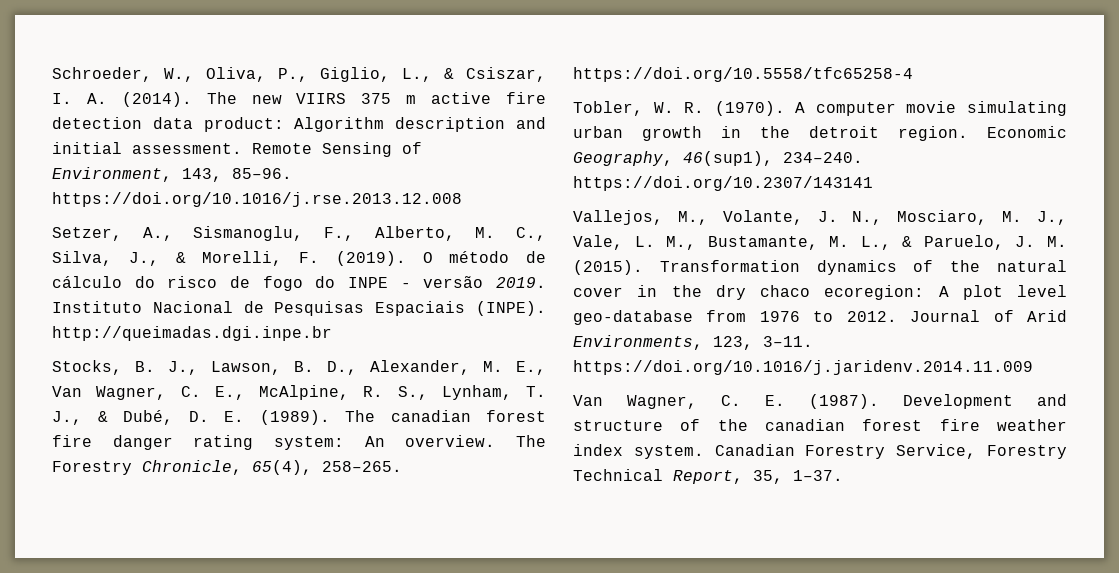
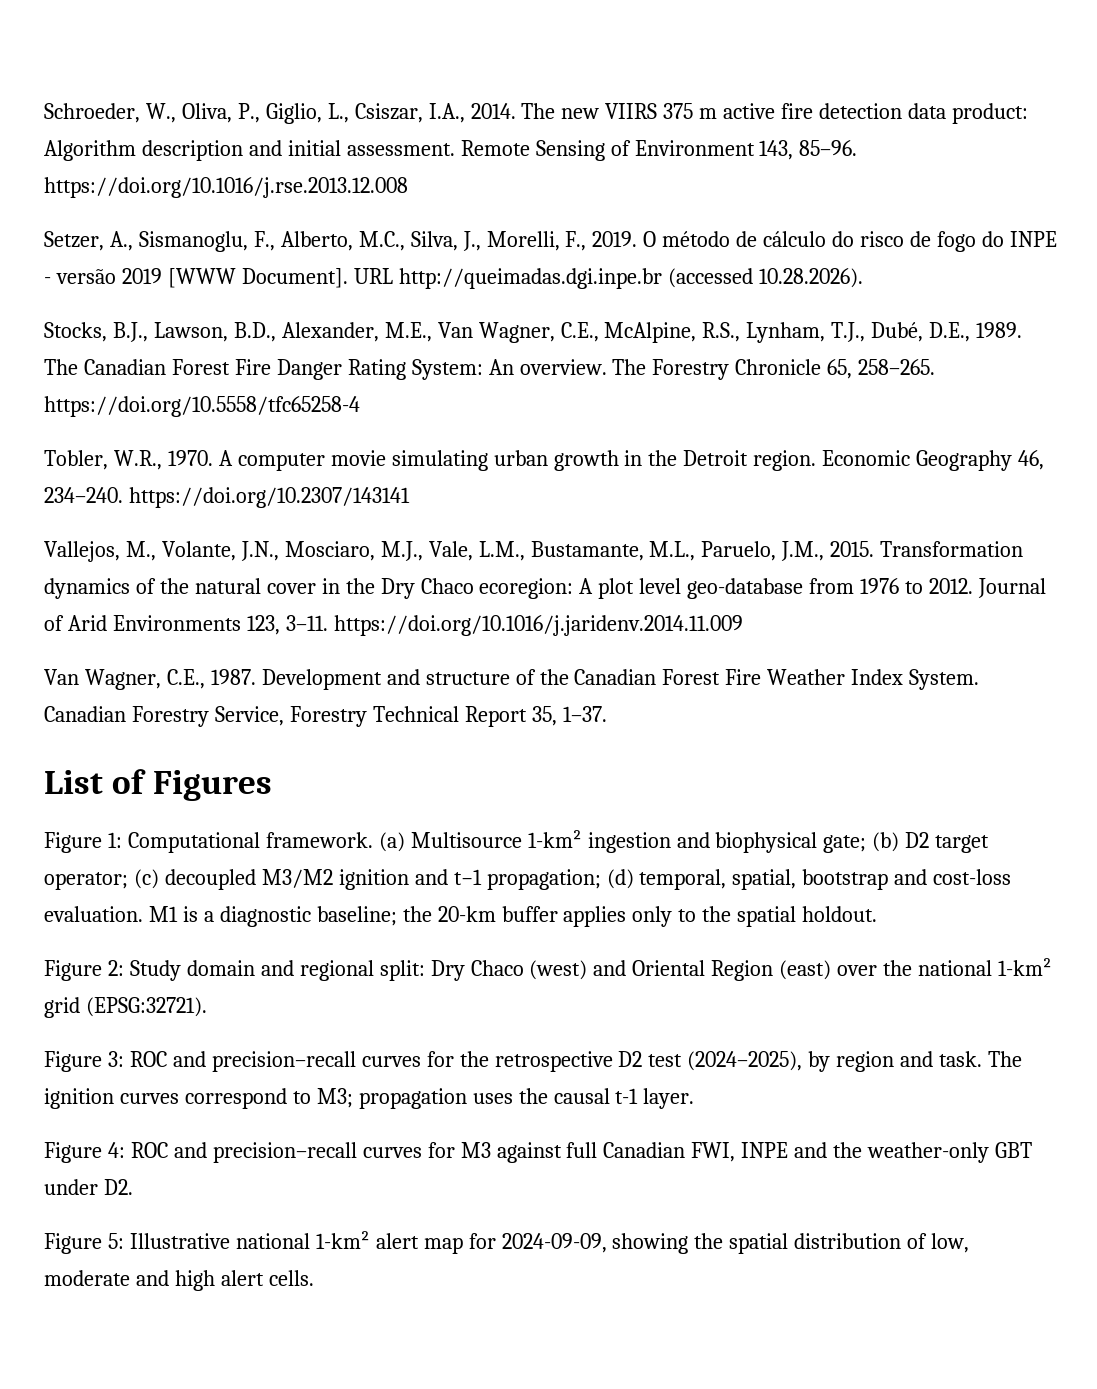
- Schroeder, W., Oliva, P., Giglio, L., & Csiszar, I. A. (2014).
+ Schroeder, W., Oliva, P., Giglio, L., Csiszar, I.A., 2014.
- Remote Sensing of Environment, 143, 85–96. https://doi.org/10.1016/j.rse.2013.12.008
+ Remote Sensing of Environment 143, 85–96. https://doi.org/10.1016/j.rse.2013.12.008
- Setzer, A., Sismanoglu, F., Alberto, M. C., Silva, J., & Morelli, F. (2019).
+ Setzer, A., Sismanoglu, F., Alberto, M.C., Silva, J., Morelli, F., 2019.
- O método de cálculo do risco de fogo do INPE - versão 2019. Instituto Nacional de Pesquisas Espaciais (INPE). http://queimadas.dgi.inpe.br
+ O método de cálculo do risco de fogo do INPE - versão 2019 [WWW Document]. URL http://queimadas.dgi.inpe.br (accessed 10.28.2026).
- Stocks, B. J., Lawson, B. D., Alexander, M. E., Van Wagner, C. E., McAlpine, R. S., Lynham, T. J., & Dubé, D. E. (1989). The canadian forest fire danger rating system: An overview.
+ Stocks, B.J., Lawson, B.D., Alexander, M.E., Van Wagner, C.E., McAlpine, R.S., Lynham, T.J., Dubé, D.E., 1989. The Canadian Forest Fire Danger Rating System: An overview.
- The Forestry Chronicle, 65(4), 258–265. https://doi.org/10.5558/tfc65258-4
+ The Forestry Chronicle 65, 258–265. https://doi.org/10.5558/tfc65258-4
- Tobler, W. R. (1970).
+ Tobler, W.R., 1970.
- A computer movie simulating urban growth in the detroit region.
+ A computer movie simulating urban growth in the Detroit region.
- Economic Geography, 46(sup1), 234–240. https://doi.org/10.2307/143141
+ Economic Geography 46, 234–240. https://doi.org/10.2307/143141
- Vallejos, M., Volante, J. N., Mosciaro, M. J., Vale, L. M., Bustamante, M. L., & Paruelo, J. M. (2015).
+ Vallejos, M., Volante, J.N., Mosciaro, M.J., Vale, L.M., Bustamante, M.L., Paruelo, J.M., 2015.
- Transformation dynamics of the natural cover in the dry chaco ecoregion: A plot level geo-database from 1976 to 2012.
+ Transformation dynamics of the natural cover in the Dry Chaco ecoregion: A plot level geo-database from 1976 to 2012.
- Journal of Arid Environments, 123, 3–11. https://doi.org/10.1016/j.jaridenv.2014.11.009
+ Journal of Arid Environments 123, 3–11. https://doi.org/10.1016/j.jaridenv.2014.11.009
- Van Wagner, C. E. (1987).
+ Van Wagner, C.E., 1987.
- Development and structure of the canadian forest fire weather index system.
+ Development and structure of the Canadian Forest Fire Weather Index System.
- Canadian Forestry Service, Forestry Technical Report, 35, 1–37.
+ Canadian Forestry Service, Forestry Technical Report 35, 1–37.
+ List of Figures
+ Figure 1: Computational framework. (a) Multisource 1-km² ingestion and biophysical gate; (b) D2 target operator; (c) decoupled M3/M2 ignition and t−1 propagation; (d) temporal, spatial, bootstrap and cost-loss evaluation. M1 is a diagnostic baseline; the 20-km buffer applies only to the spatial holdout.
+ Figure 2: Study domain and regional split: Dry Chaco (west) and Oriental Region (east) over the national 1-km² grid (EPSG:32721).
+ Figure 3: ROC and precision–recall curves for the retrospective D2 test (2024–2025), by region and task. The ignition curves correspond to M3; propagation uses the causal t-1 layer.
+ Figure 4: ROC and precision–recall curves for M3 against full Canadian FWI, INPE and the weather-only GBT under D2.
+ Figure 5: Illustrative national 1-km² alert map for 2024-09-09, showing the spatial distribution of low, moderate and high alert cells.

